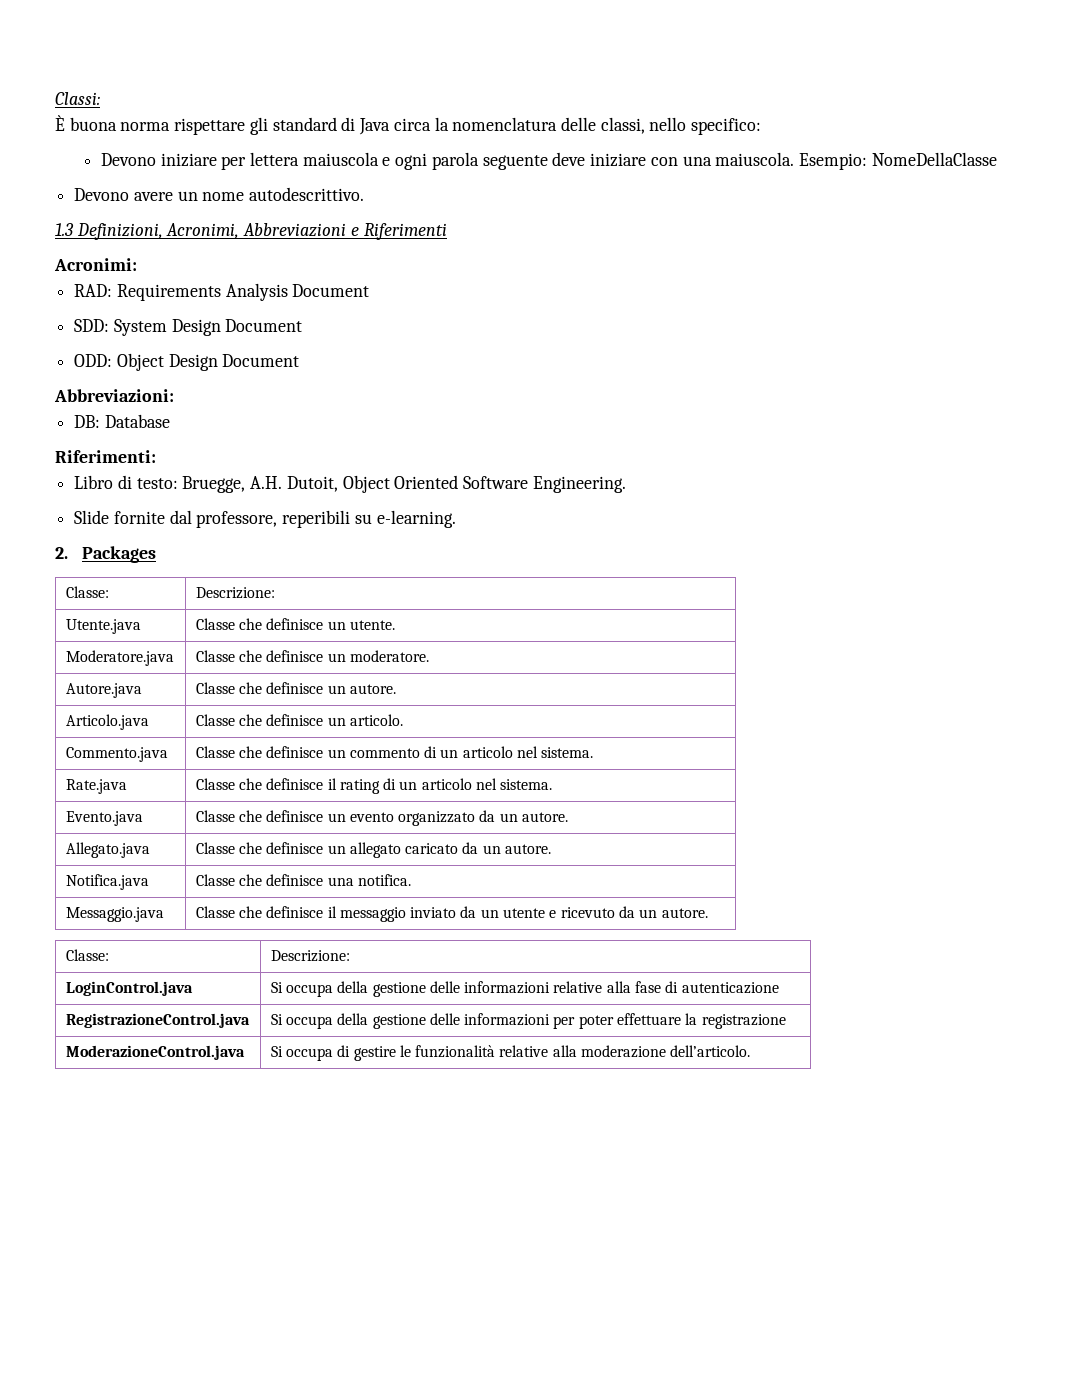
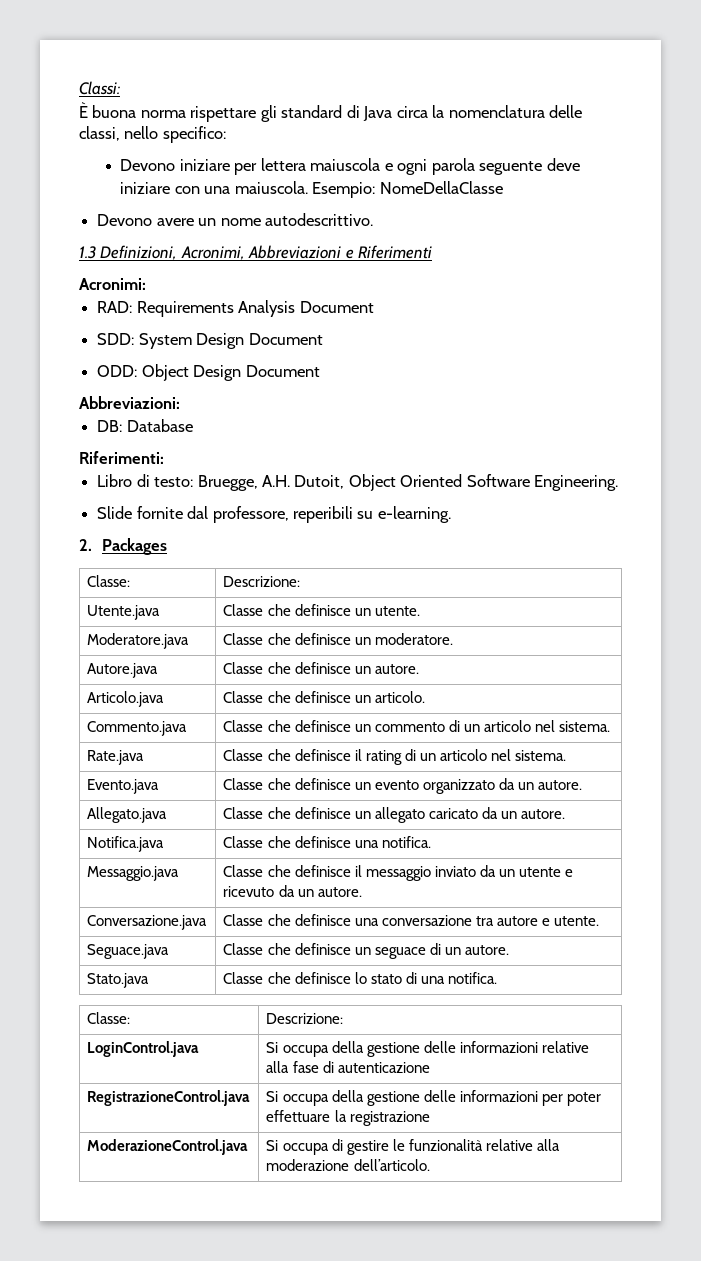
+ Conversazione.java | Classe che definisce una conversazione tra autore e utente.
+ Seguace.java | Classe che definisce un seguace di un autore.
+ Stato.java | Classe che definisce lo stato di una notifica.

